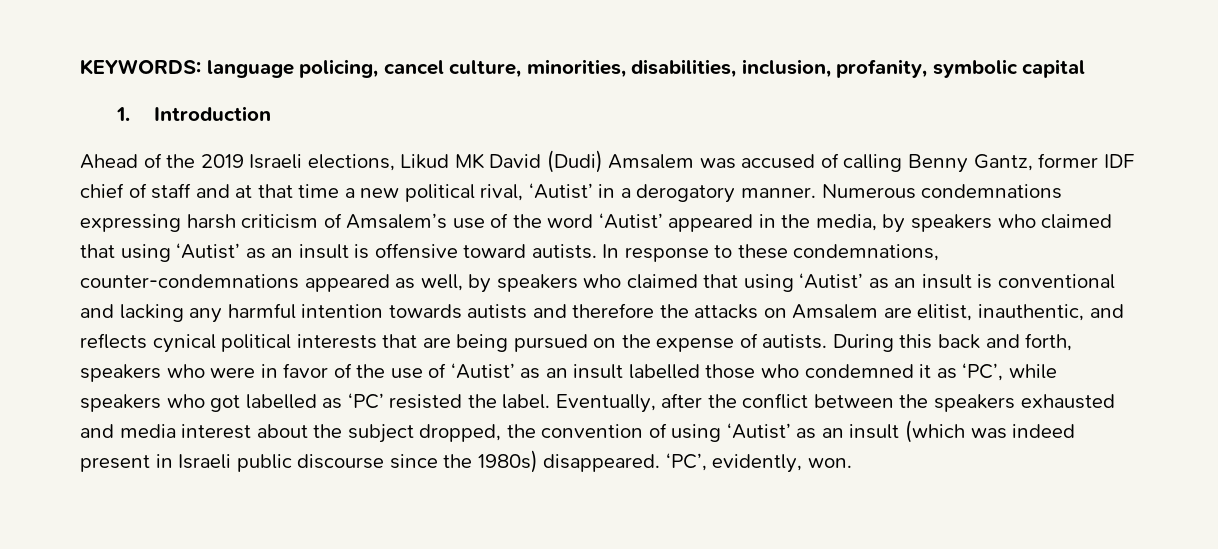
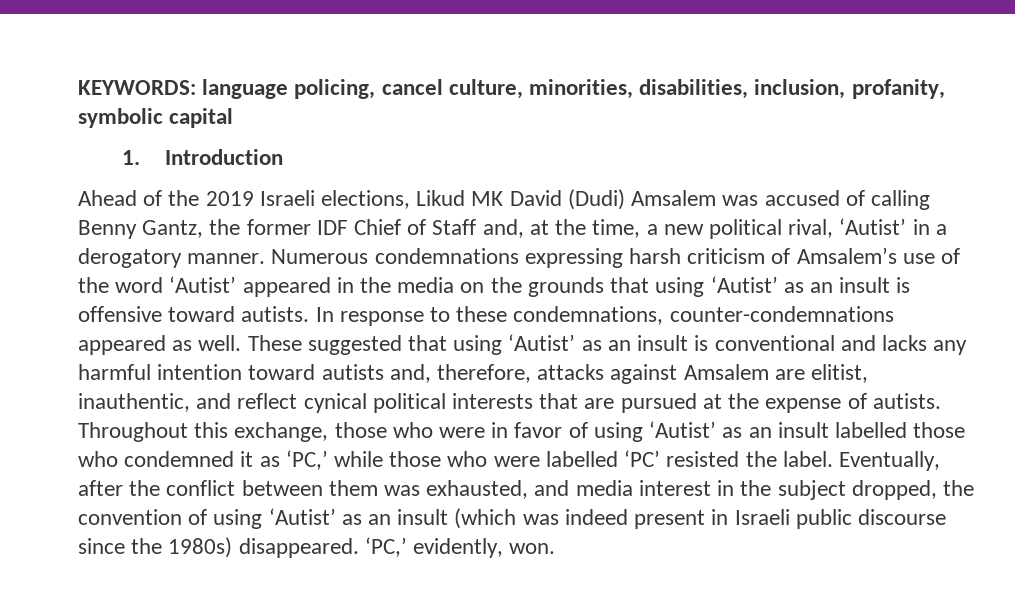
- Ahead of the 2019 Israeli elections, Likud MK David (Dudi) Amsalem was accused of calling Benny Gantz, former IDF chief of staff and at that time a new political rival, ‘Autist’ in a derogatory manner.
+ Ahead of the 2019 Israeli elections, Likud MK David (Dudi) Amsalem was accused of calling Benny Gantz, the former IDF Chief of Staff and, at the time, a new political rival, ‘Autist’ in a derogatory manner.
- Numerous condemnations expressing harsh criticism of Amsalem’s use of the word ‘Autist’ appeared in the media, by speakers who claimed that using ‘Autist’ as an insult is offensive toward autists.
+ Numerous condemnations expressing harsh criticism of Amsalem’s use of the word ‘Autist’ appeared in the media on the grounds that using ‘Autist’ as an insult is offensive toward autists.
- In response to these condemnations, counter-condemnations appeared as well, by speakers who claimed that using ‘Autist’ as an insult is conventional and lacking any harmful intention towards autists and therefore the attacks on Amsalem are elitist, inauthentic, and reflects cynical political interests that are being pursued on the expense of autists.
+ In response to these condemnations, counter-condemnations appeared as well. These suggested that using ‘Autist’ as an insult is conventional and lacks any harmful intention toward autists and, therefore, attacks against Amsalem are elitist, inauthentic, and reflect cynical political interests that are pursued at the expense of autists.
- During this back and forth, speakers who were in favor of the use of ‘Autist’ as an insult labelled those who condemned it as ‘PC’, while speakers who got labelled as ‘PC’ resisted the label.
+ Throughout this exchange, those who were in favor of using ‘Autist’ as an insult labelled those who condemned it as ‘PC,’ while those who were labelled ‘PC’ resisted the label.
- Eventually, after the conflict between the speakers exhausted and media interest about the subject dropped, the convention of using ‘Autist’ as an insult (which was indeed present in Israeli public discourse since the 1980s) disappeared.
+ Eventually, after the conflict between them was exhausted, and media interest in the subject dropped, the convention of using ‘Autist’ as an insult (which was indeed present in Israeli public discourse since the 1980s) disappeared.
- ‘PC’, evidently, won.
+ ‘PC,’ evidently, won.

